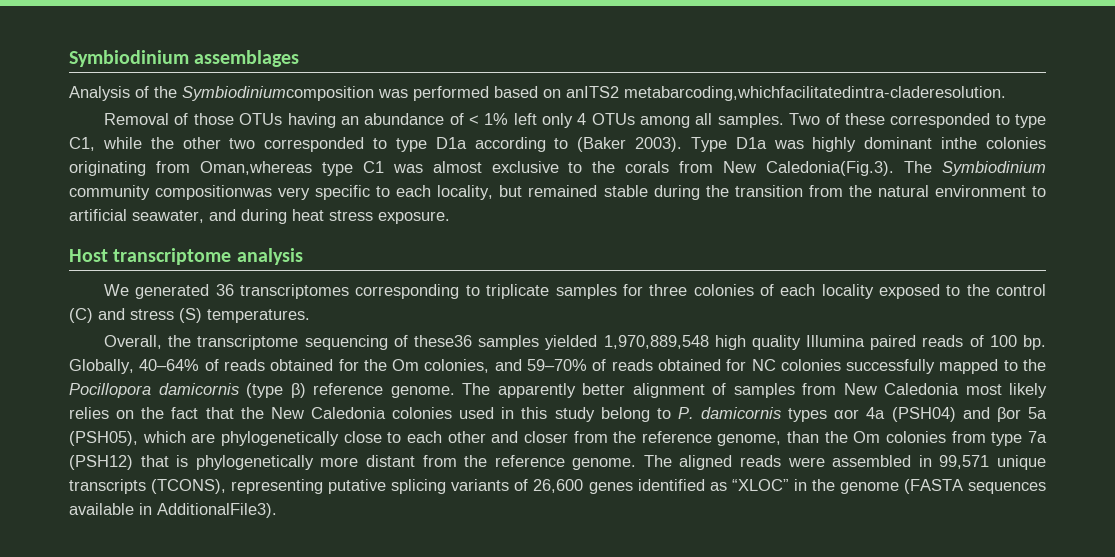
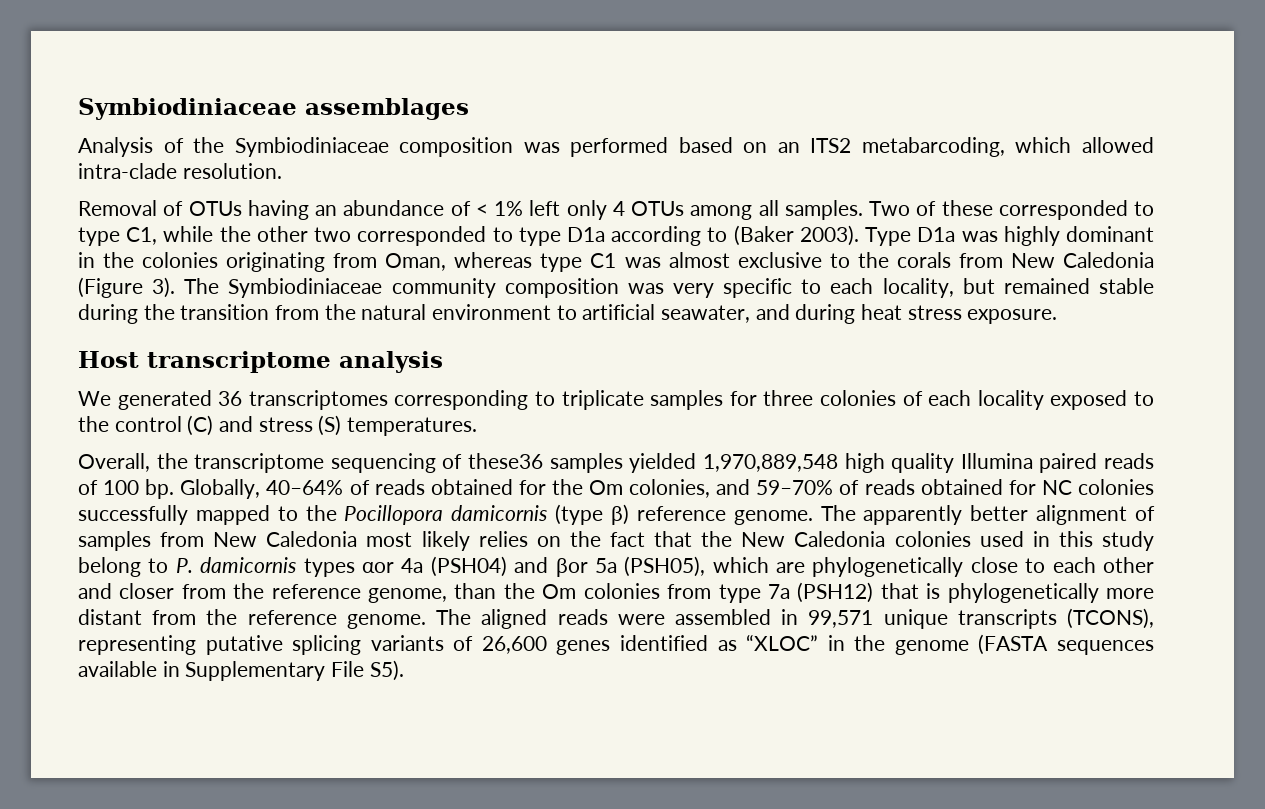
- Symbiodinium assemblages
+ Symbiodiniaceae assemblages
- Analysis of the Symbiodiniumcomposition was performed based on anITS2 metabarcoding,whichfacilitatedintra-claderesolution.
+ Analysis of the Symbiodiniaceae composition was performed based on an ITS2 metabarcoding, which allowed intra-clade resolution.
- Removal of those OTUs having an abundance of < 1% left only 4 OTUs among all samples.
+ Removal of OTUs having an abundance of < 1% left only 4 OTUs among all samples.
- Type D1a was highly dominant inthe colonies originating from Oman,whereas type C1 was almost exclusive to the corals from New Caledonia(Fig.3). The Symbiodinium community compositionwas very specific to each locality, but remained stable during the transition from the natural environment to artificial seawater, and during heat stress exposure.
+ Type D1a was highly dominant in the colonies originating from Oman, whereas type C1 was almost exclusive to the corals from New Caledonia (Figure 3). The Symbiodiniaceae community composition was very specific to each locality, but remained stable during the transition from the natural environment to artificial seawater, and during heat stress exposure.
- The aligned reads were assembled in 99,571 unique transcripts (TCONS), representing putative splicing variants of 26,600 genes identified as “XLOC” in the genome (FASTA sequences available in AdditionalFile3).
+ The aligned reads were assembled in 99,571 unique transcripts (TCONS), representing putative splicing variants of 26,600 genes identified as “XLOC” in the genome (FASTA sequences available in Supplementary File S5).

